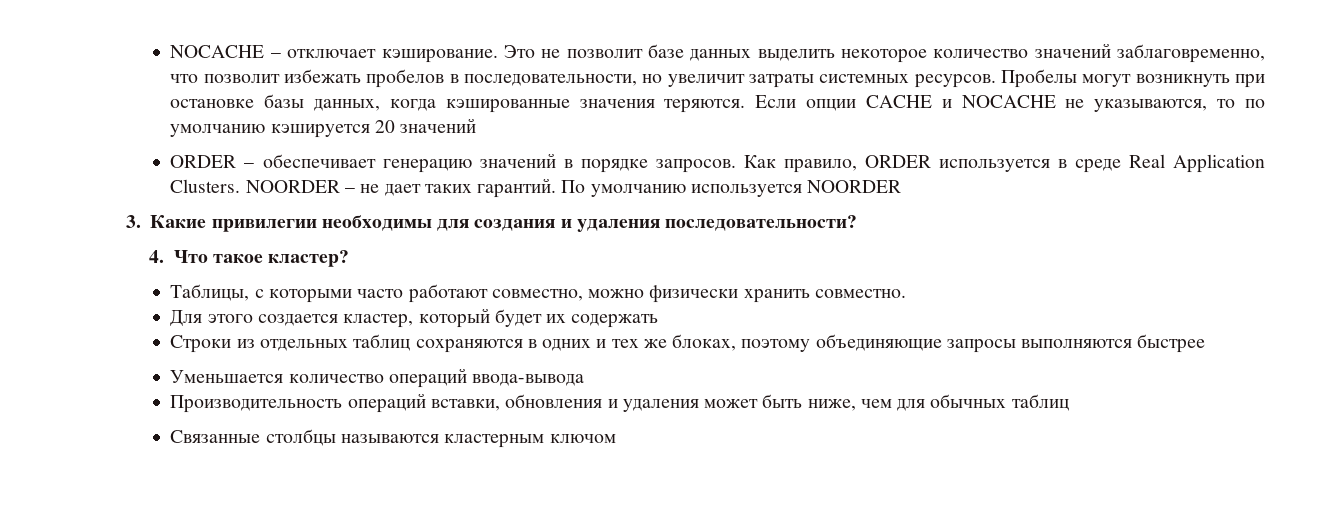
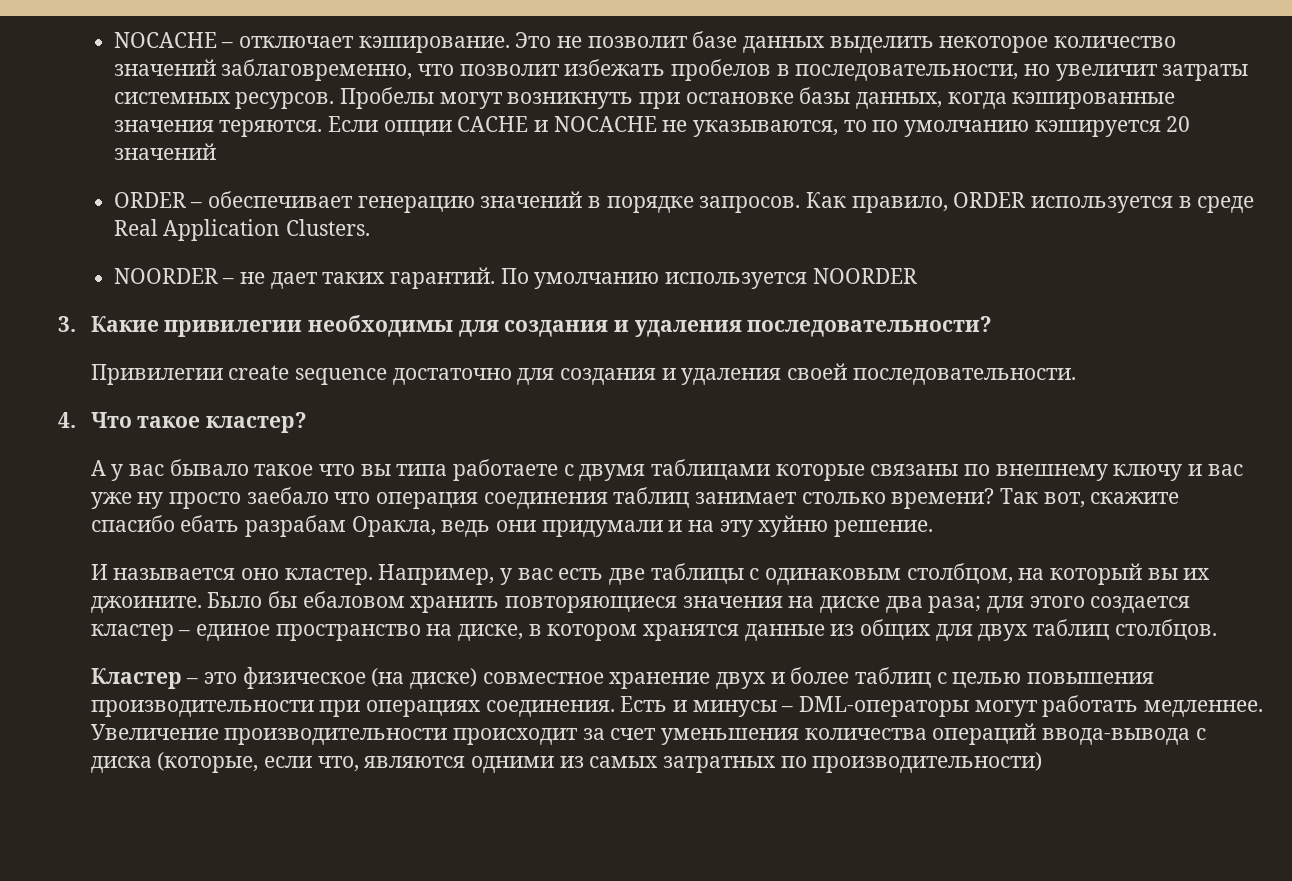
- Как правило, ORDER используется в среде Real Application Clusters. NOORDER – не дает таких гарантий.
+ Как правило, ORDER используется в среде Real Application Clusters.
+ NOORDER – не дает таких гарантий.
+ Привилегии create sequence достаточно для создания и удаления своей последовательности.
  4. Что такое кластер?
- Таблицы, с которыми часто работают совместно, можно физически хранить совместно.
- Для этого создается кластер, который будет их содержать
- Строки из отдельных таблиц сохраняются в одних и тех же блоках, поэтому объединяющие запросы выполняются быстрее
- Уменьшается количество операций ввода-вывода
- Производительность операций вставки, обновления и удаления может быть ниже, чем для обычных таблиц
- Связанные столбцы называются кластерным ключом
+ А у вас бывало такое что вы типа работаете с двумя таблицами которые связаны по внешнему ключу и вас уже ну просто заебало что операция соединения таблиц занимает столько времени? Так вот, скажите спасибо ебать разрабам Оракла, ведь они придумали и на эту хуйню решение.
+ И называется оно кластер. Например, у вас есть две таблицы с одинаковым столбцом, на который вы их джоините. Было бы ебаловом хранить повторяющиеся значения на диске два раза; для этого создается кластер – единое пространство на диске, в котором хранятся данные из общих для двух таблиц столбцов.
+ Кластер – это физическое (на диске) совместное хранение двух и более таблиц с целью повышения производительности при операциях соединения. Есть и минусы – DML-операторы могут работать медленнее. Увеличение производительности происходит за счет уменьшения количества операций ввода-вывода с диска (которые, если что, являются одними из самых затратных по производительности)

